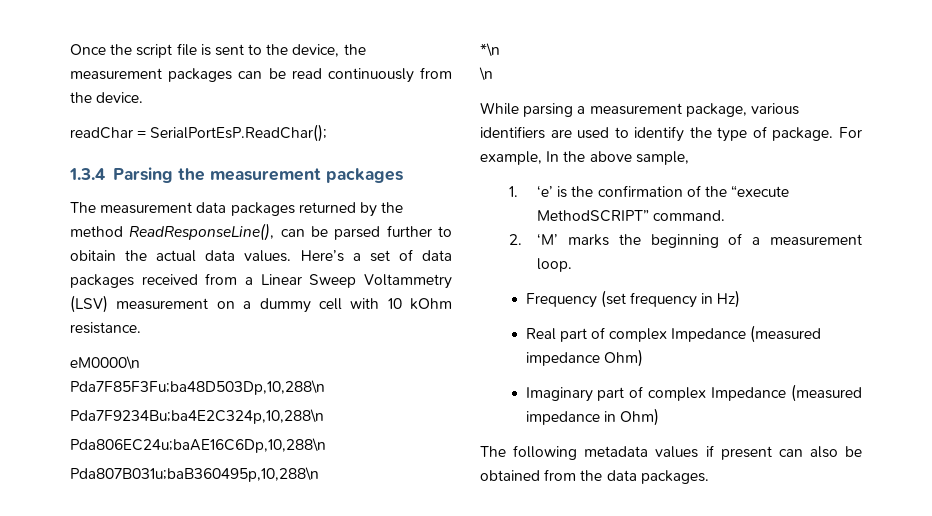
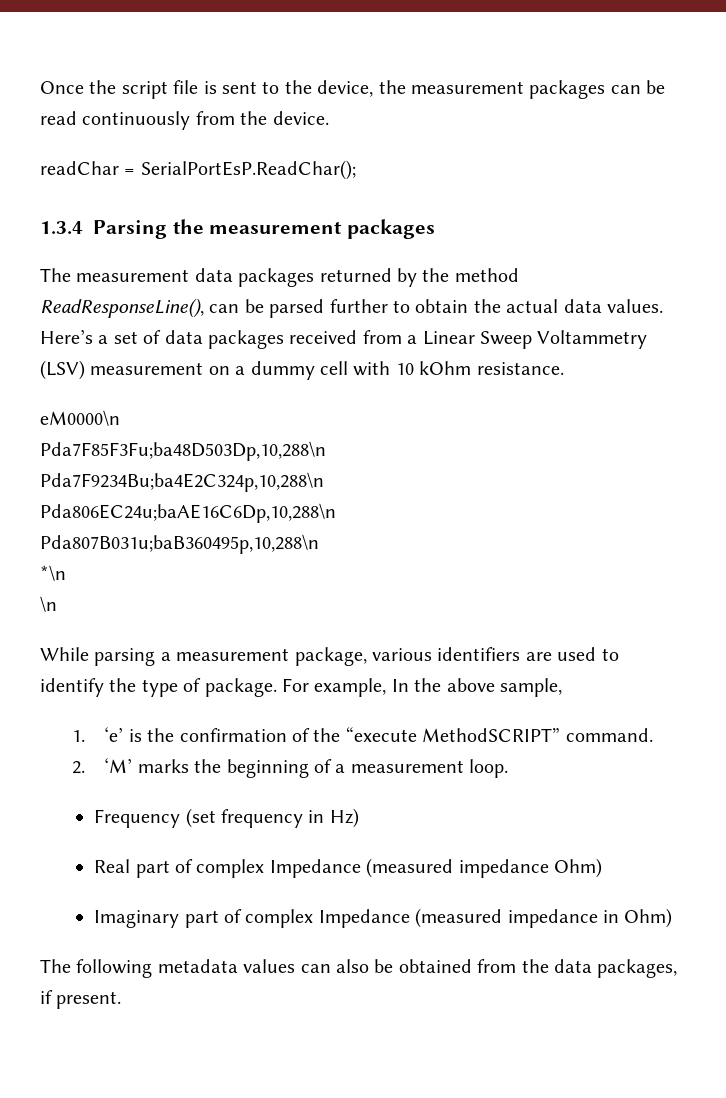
- The measurement data packages returned by the method ReadResponseLine(), can be parsed further to obitain the actual data values.
+ The measurement data packages returned by the method ReadResponseLine(), can be parsed further to obtain the actual data values.
- The following metadata values if present can also be obtained from the data packages.
+ The following metadata values can also be obtained from the data packages, if present.

